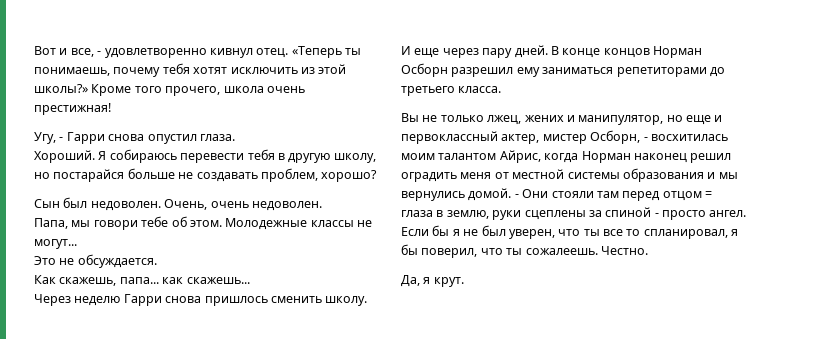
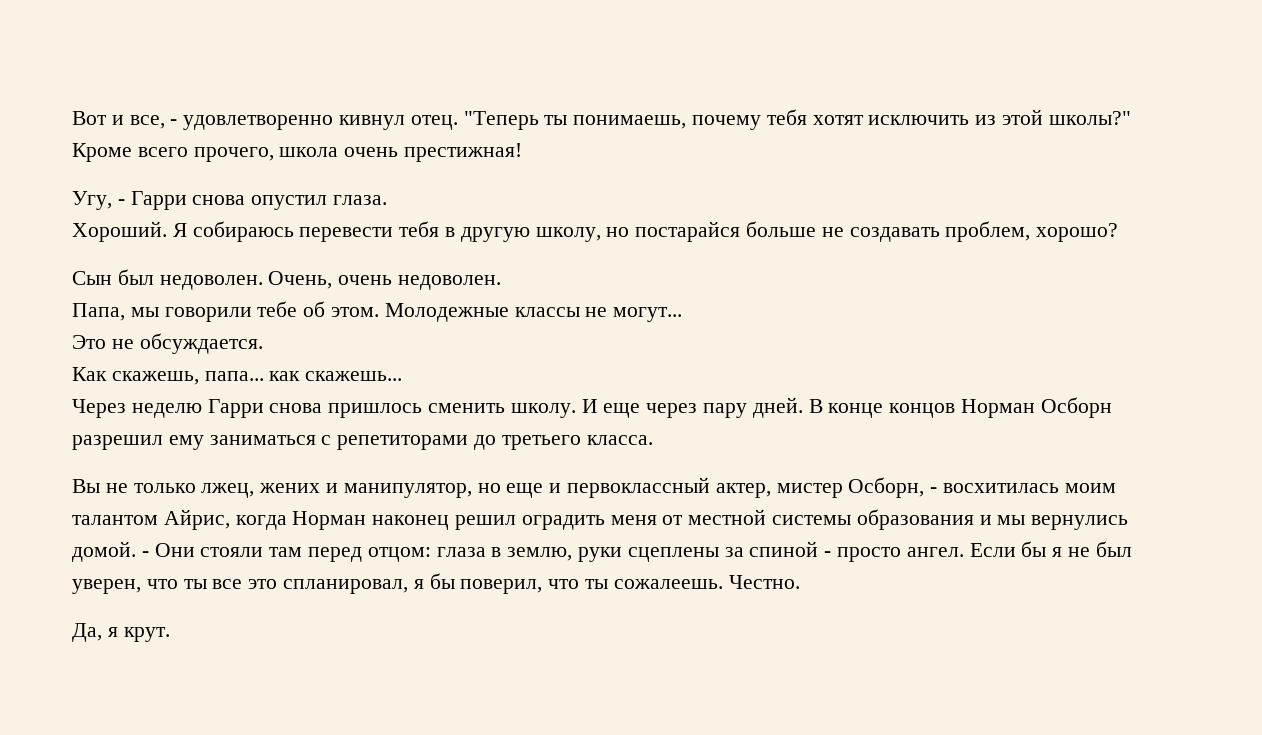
- «Теперь ты понимаешь, почему тебя хотят исключить из этой школы?» Кроме того прочего, школа очень престижная!
+ "Теперь ты понимаешь, почему тебя хотят исключить из этой школы?" Кроме всего прочего, школа очень престижная!
- Папа, мы говори тебе об этом.
+ Папа, мы говорили тебе об этом.
- В конце концов Норман Осборн разрешил ему заниматься репетиторами до третьего класса.
+ В конце концов Норман Осборн разрешил ему заниматься с репетиторами до третьего класса.
- - Они стояли там перед отцом = глаза в землю, руки сцеплены за спиной - просто ангел.
+ - Они стояли там перед отцом: глаза в землю, руки сцеплены за спиной - просто ангел.
- Если бы я не был уверен, что ты все то спланировал, я бы поверил, что ты сожалеешь.
+ Если бы я не был уверен, что ты все это спланировал, я бы поверил, что ты сожалеешь.

